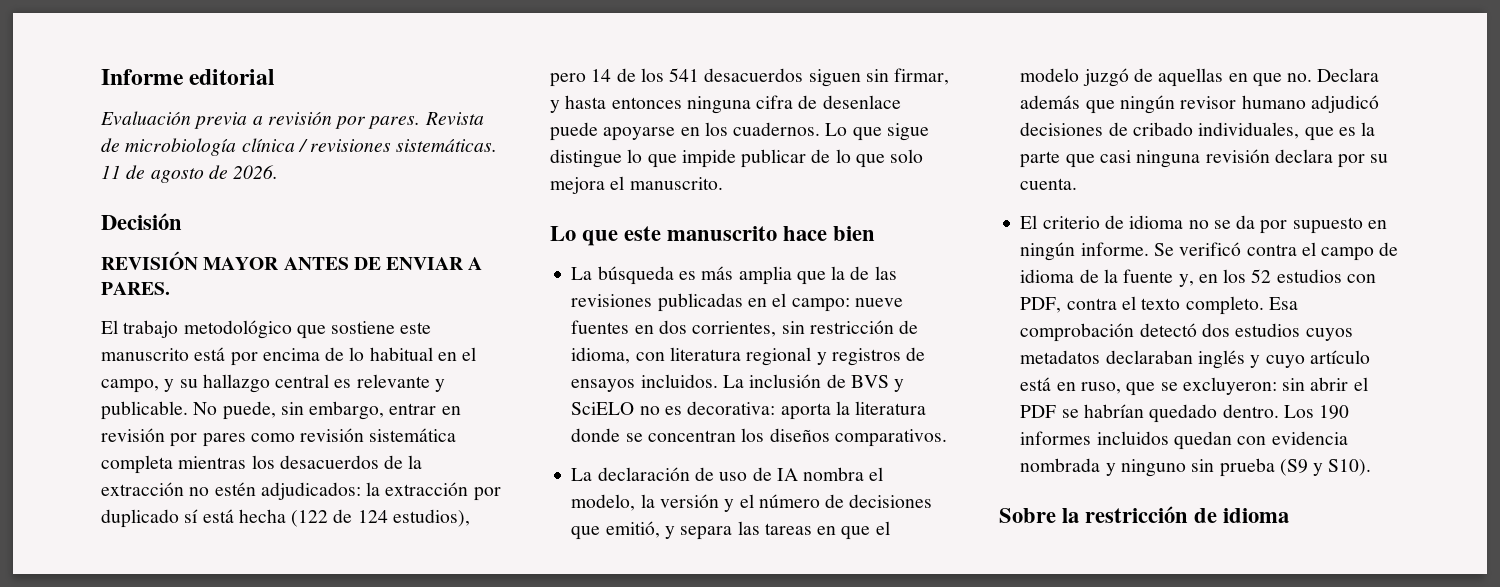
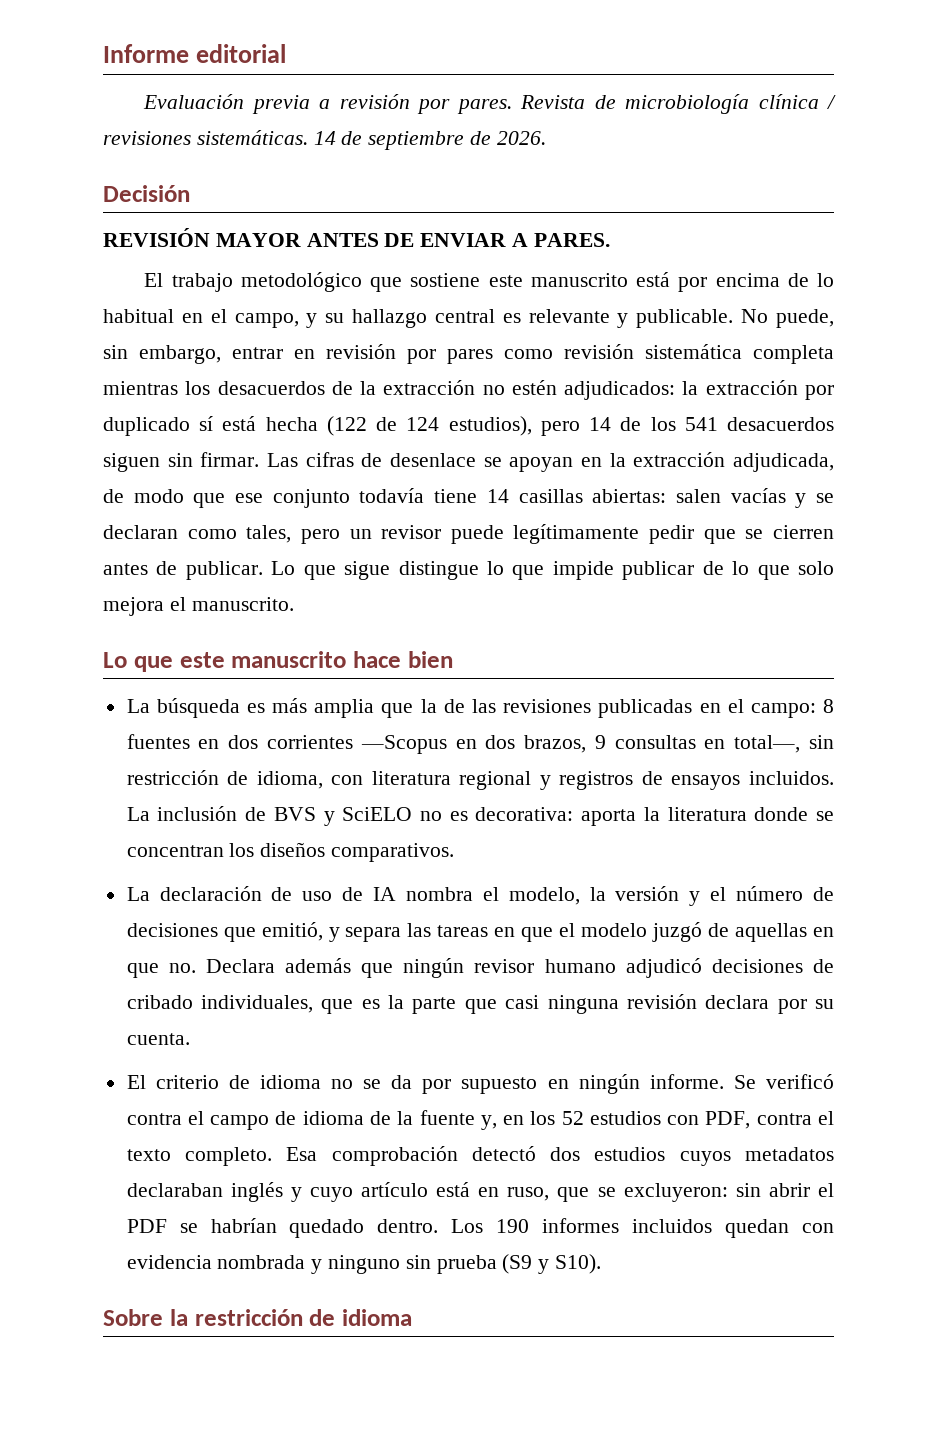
- 11 de agosto de 2026.
+ 14 de septiembre de 2026.
- No puede, sin embargo, entrar en revisión por pares como revisión sistemática completa mientras los desacuerdos de la extracción no estén adjudicados: la extracción por duplicado sí está hecha (122 de 124 estudios), pero 14 de los 541 desacuerdos siguen sin firmar, y hasta entonces ninguna cifra de desenlace puede apoyarse en los cuadernos.
+ No puede, sin embargo, entrar en revisión por pares como revisión sistemática completa mientras los desacuerdos de la extracción no estén adjudicados: la extracción por duplicado sí está hecha (122 de 124 estudios), pero 14 de los 541 desacuerdos siguen sin firmar. Las cifras de desenlace se apoyan en la extracción adjudicada, de modo que ese conjunto todavía tiene 14 casillas abiertas: salen vacías y se declaran como tales, pero un revisor puede legítimamente pedir que se cierren antes de publicar.
- La búsqueda es más amplia que la de las revisiones publicadas en el campo: nueve fuentes en dos corrientes, sin restricción de idioma, con literatura regional y registros de ensayos incluidos.
+ La búsqueda es más amplia que la de las revisiones publicadas en el campo: 8 fuentes en dos corrientes —Scopus en dos brazos, 9 consultas en total—, sin restricción de idioma, con literatura regional y registros de ensayos incluidos.

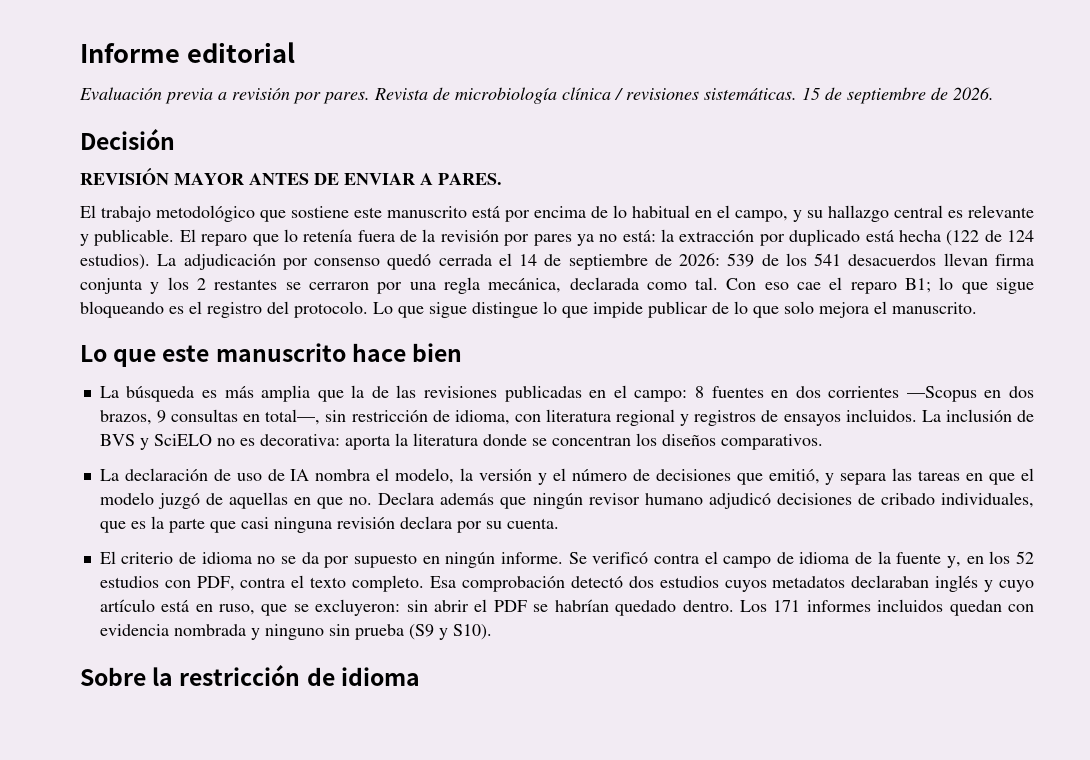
- 14 de septiembre de 2026.
+ 15 de septiembre de 2026.
- No puede, sin embargo, entrar en revisión por pares como revisión sistemática completa mientras los desacuerdos de la extracción no estén adjudicados: la extracción por duplicado sí está hecha (122 de 124 estudios), pero 14 de los 541 desacuerdos siguen sin firmar. Las cifras de desenlace se apoyan en la extracción adjudicada, de modo que ese conjunto todavía tiene 14 casillas abiertas: salen vacías y se declaran como tales, pero un revisor puede legítimamente pedir que se cierren antes de publicar.
+ El reparo que lo retenía fuera de la revisión por pares ya no está: la extracción por duplicado está hecha (122 de 124 estudios). La adjudicación por consenso quedó cerrada el 14 de septiembre de 2026: 539 de los 541 desacuerdos llevan firma conjunta y los 2 restantes se cerraron por una regla mecánica, declarada como tal. Con eso cae el reparo B1; lo que sigue bloqueando es el registro del protocolo.
- Los 190 informes incluidos quedan con evidencia nombrada y ninguno sin prueba (S9 y S10).
+ Los 171 informes incluidos quedan con evidencia nombrada y ninguno sin prueba (S9 y S10).

